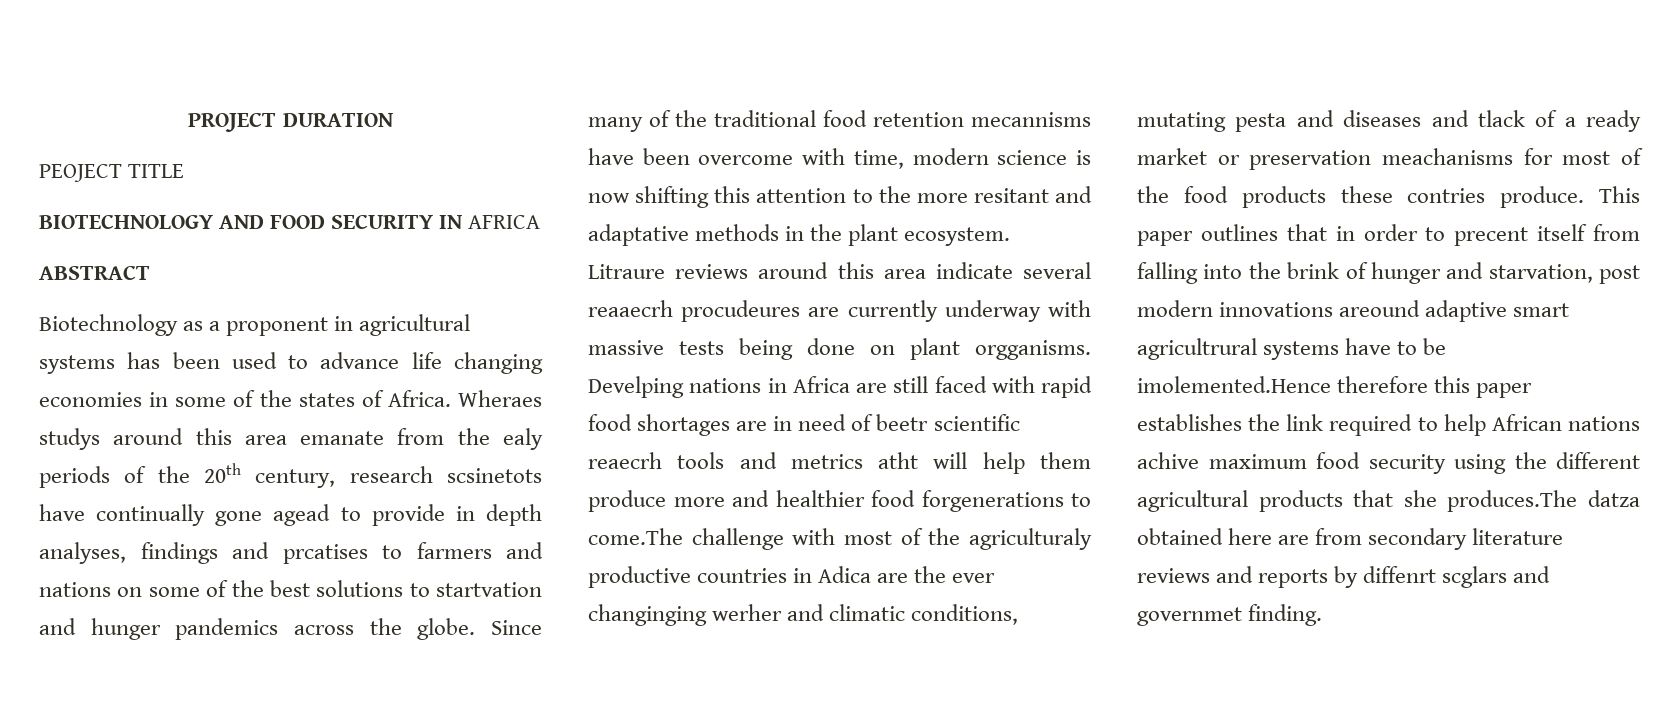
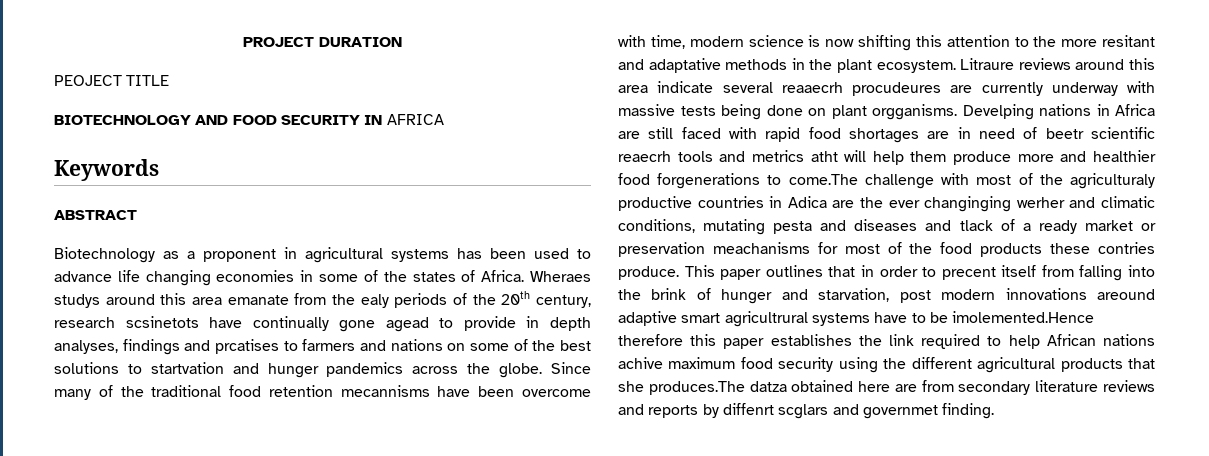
+ Keywords

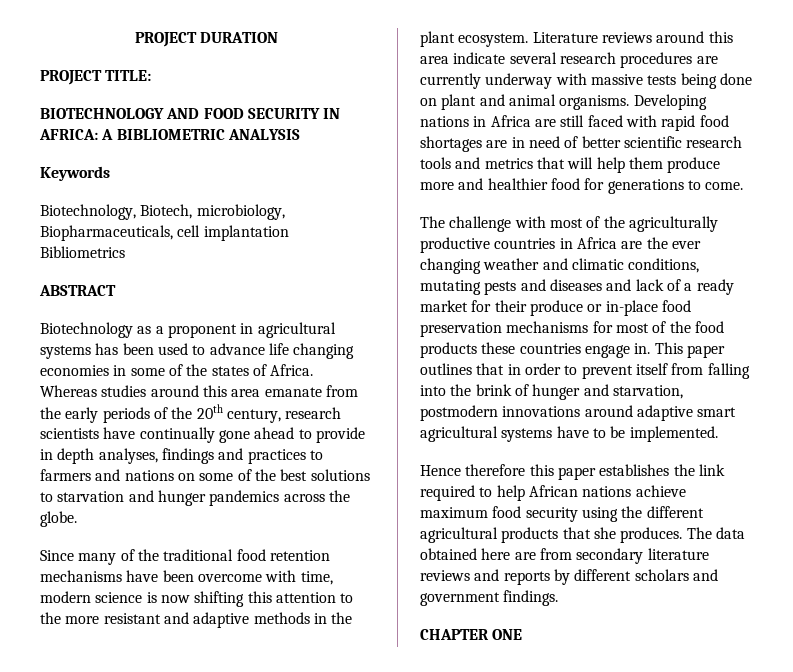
- PEOJECT TITLE
+ PROJECT TITLE:
- BIOTECHNOLOGY AND FOOD SECURITY IN AFRICA
+ BIOTECHNOLOGY AND FOOD SECURITY IN AFRICA: A BIBLIOMETRIC ANALYSIS
  Keywords
+ Biotechnology, Biotech, microbiology, Biopharmaceuticals, cell implantation Bibliometrics
- Wheraes studys around this area emanate from the ealy periods of the 20th century, research scsinetots have continually gone agead to provide in depth analyses, findings and prcatises to farmers and nations on some of the best solutions to startvation and hunger pandemics across the globe. Since many of the traditional food retention mecannisms have been overcome with time, modern science is now shifting this attention to the more resitant and adaptative methods in the plant ecosystem.
+ Whereas studies around this area emanate from the early periods of the 20th century, research scientists have continually gone ahead to provide in depth analyses, findings and practices to farmers and nations on some of the best solutions to starvation and hunger pandemics across the globe.
+ Since many of the traditional food retention mechanisms have been overcome with time, modern science is now shifting this attention to the more resistant and adaptive methods in the plant ecosystem.
- Litraure reviews around this area indicate several reaaecrh procudeures are currently underway with massive tests being done on plant orgganisms. Develping nations in Africa are still faced with rapid food shortages are in need of beetr scientific reaecrh tools and metrics atht will help them produce more and healthier food forgenerations to come.The challenge with most of the agriculturaly productive countries in Adica are the ever changinging werher and climatic conditions, mutating pesta and diseases and tlack of a ready market or preservation meachanisms for most of the food products these contries produce.
+ Literature reviews around this area indicate several research procedures are currently underway with massive tests being done on plant and animal organisms. Developing nations in Africa are still faced with rapid food shortages are in need of better scientific research tools and metrics that will help them produce more and healthier food for generations to come.
+ The challenge with most of the agriculturally productive countries in Africa are the ever changing weather and climatic conditions, mutating pests and diseases and lack of a ready market for their produce or in-place food preservation mechanisms for most of the food products these countries engage in.
- This paper outlines that in order to precent itself from falling into the brink of hunger and starvation, post modern innovations areound adaptive smart agricultrural systems have to be imolemented.Hence therefore this paper establishes the link required to help African nations achive maximum food security using the different agricultural products that she produces.The datza obtained here are from secondary literature reviews and reports by diffenrt scglars and governmet finding.
+ This paper outlines that in order to prevent itself from falling into the brink of hunger and starvation, postmodern innovations around adaptive smart agricultural systems have to be implemented.
+ Hence therefore this paper establishes the link required to help African nations achieve maximum food security using the different agricultural products that she produces. The data obtained here are from secondary literature reviews and reports by different scholars and government findings.
+ CHAPTER ONE

